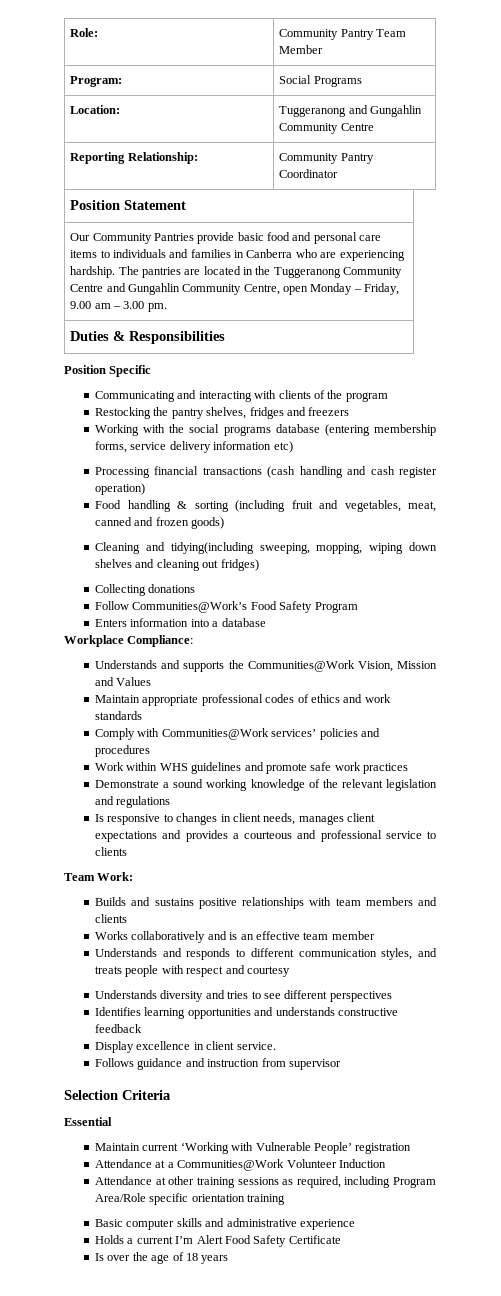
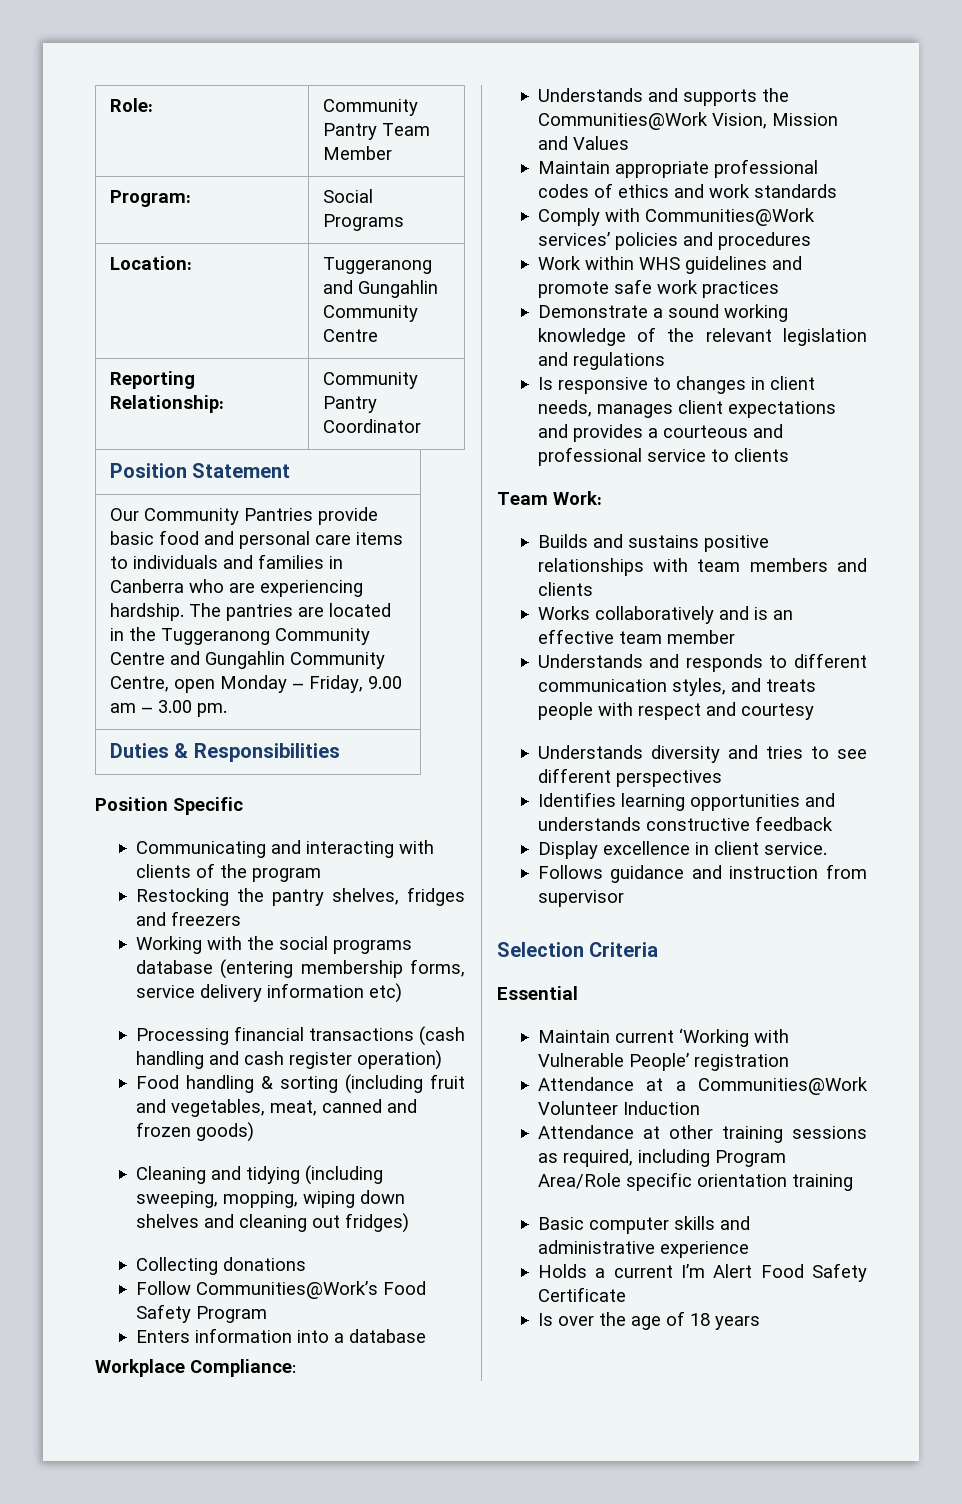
- Cleaning and tidying(including sweeping, mopping, wiping down shelves and cleaning out fridges)
+ Cleaning and tidying (including sweeping, mopping, wiping down shelves and cleaning out fridges)

